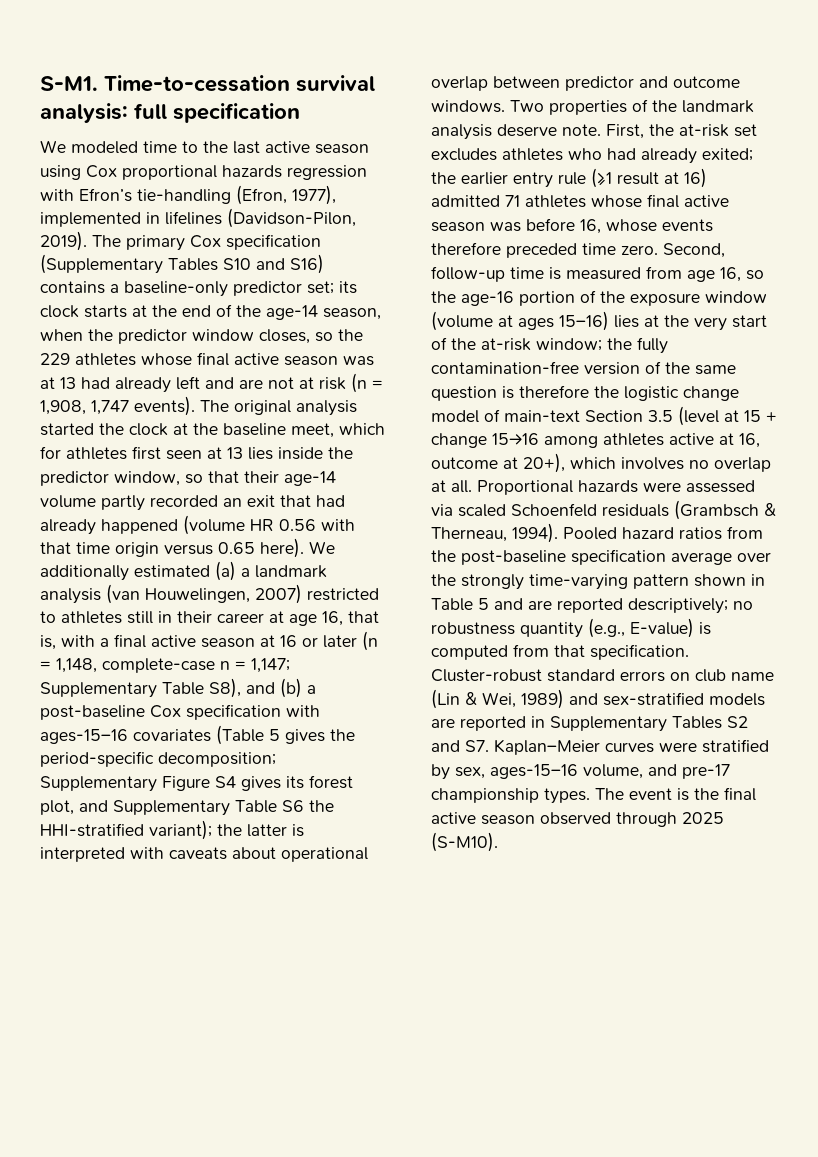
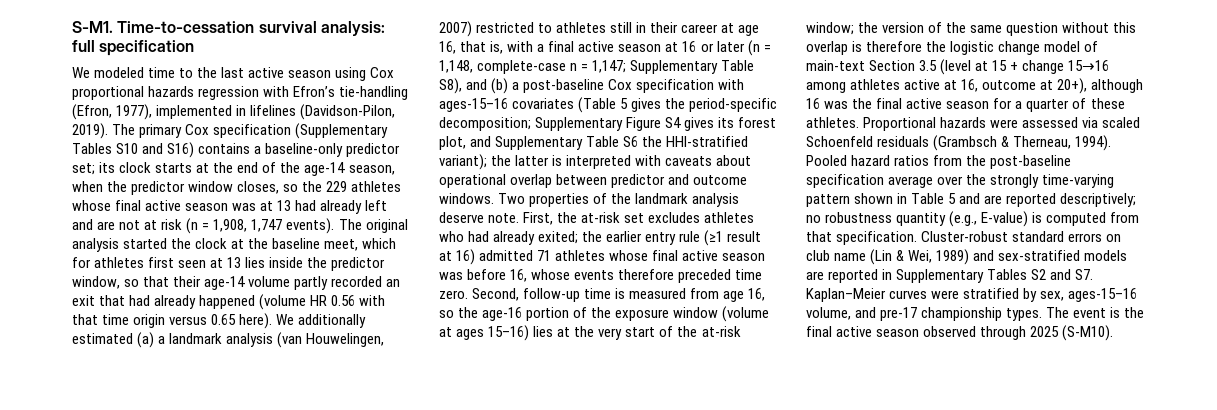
- Second, follow-up time is measured from age 16, so the age-16 portion of the exposure window (volume at ages 15–16) lies at the very start of the at-risk window; the fully contamination-free version of the same question is therefore the logistic change model of main-text Section 3.5 (level at 15 + change 15→16 among athletes active at 16, outcome at 20+), which involves no overlap at all.
+ Second, follow-up time is measured from age 16, so the age-16 portion of the exposure window (volume at ages 15–16) lies at the very start of the at-risk window; the version of the same question without this overlap is therefore the logistic change model of main-text Section 3.5 (level at 15 + change 15→16 among athletes active at 16, outcome at 20+), although 16 was the final active season for a quarter of these athletes.

